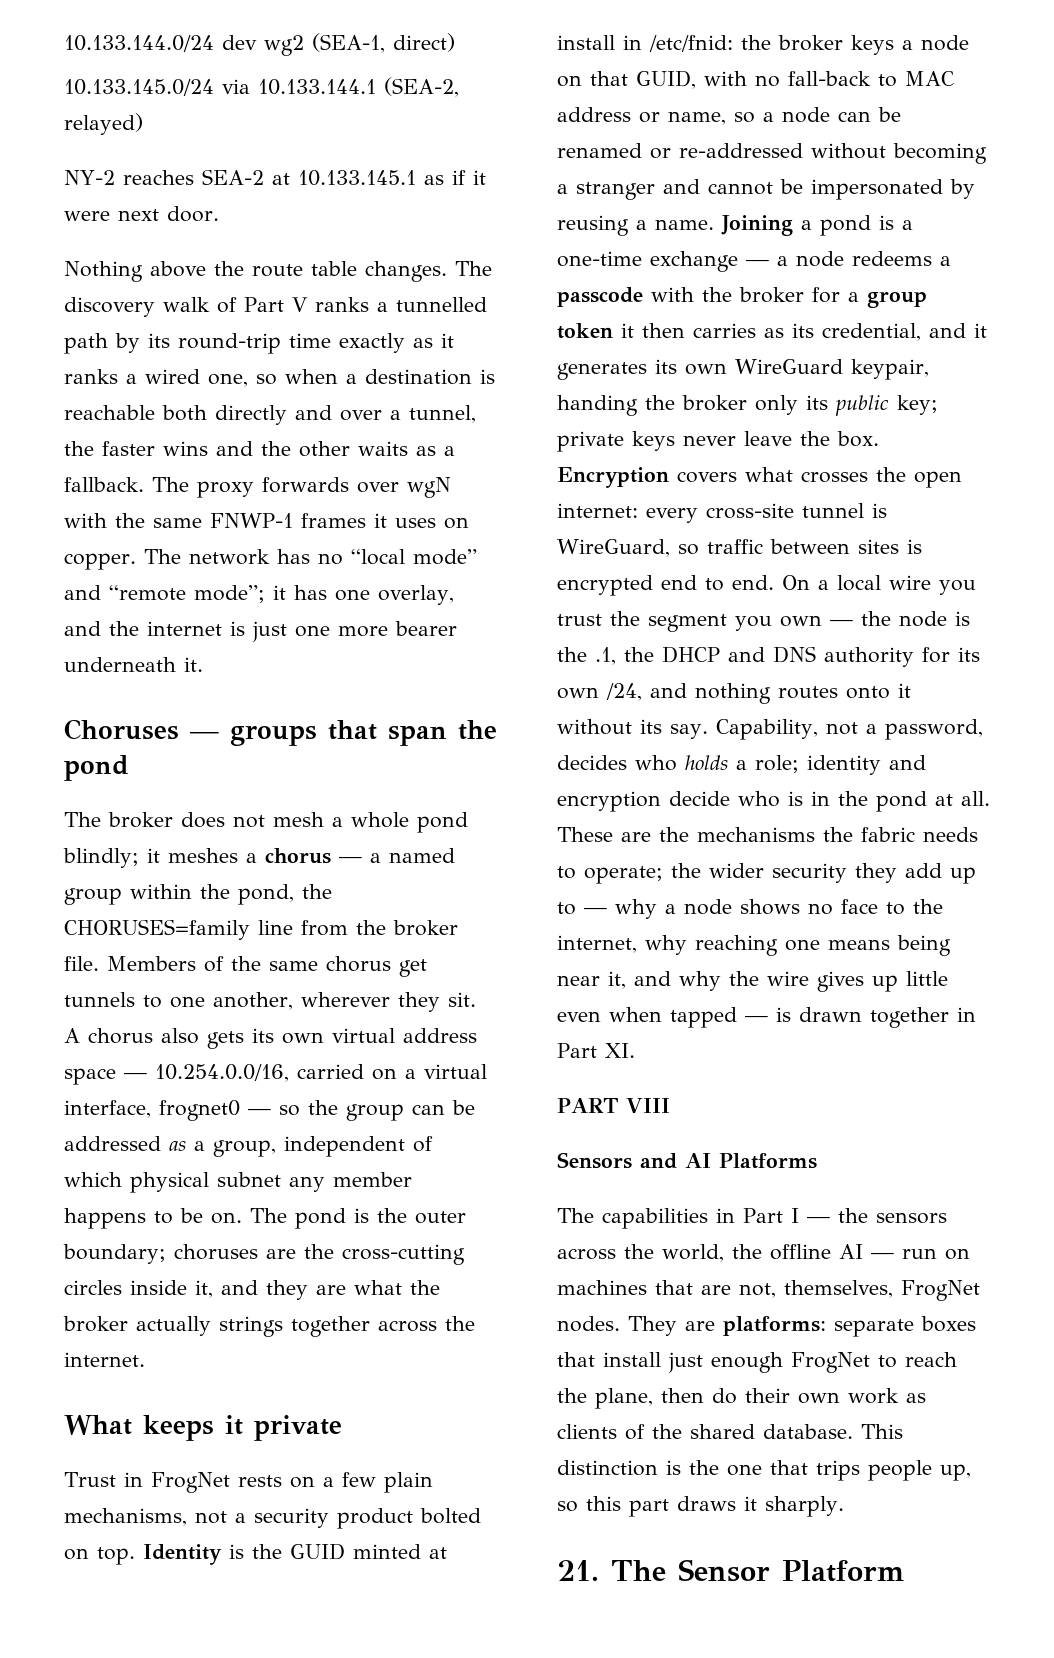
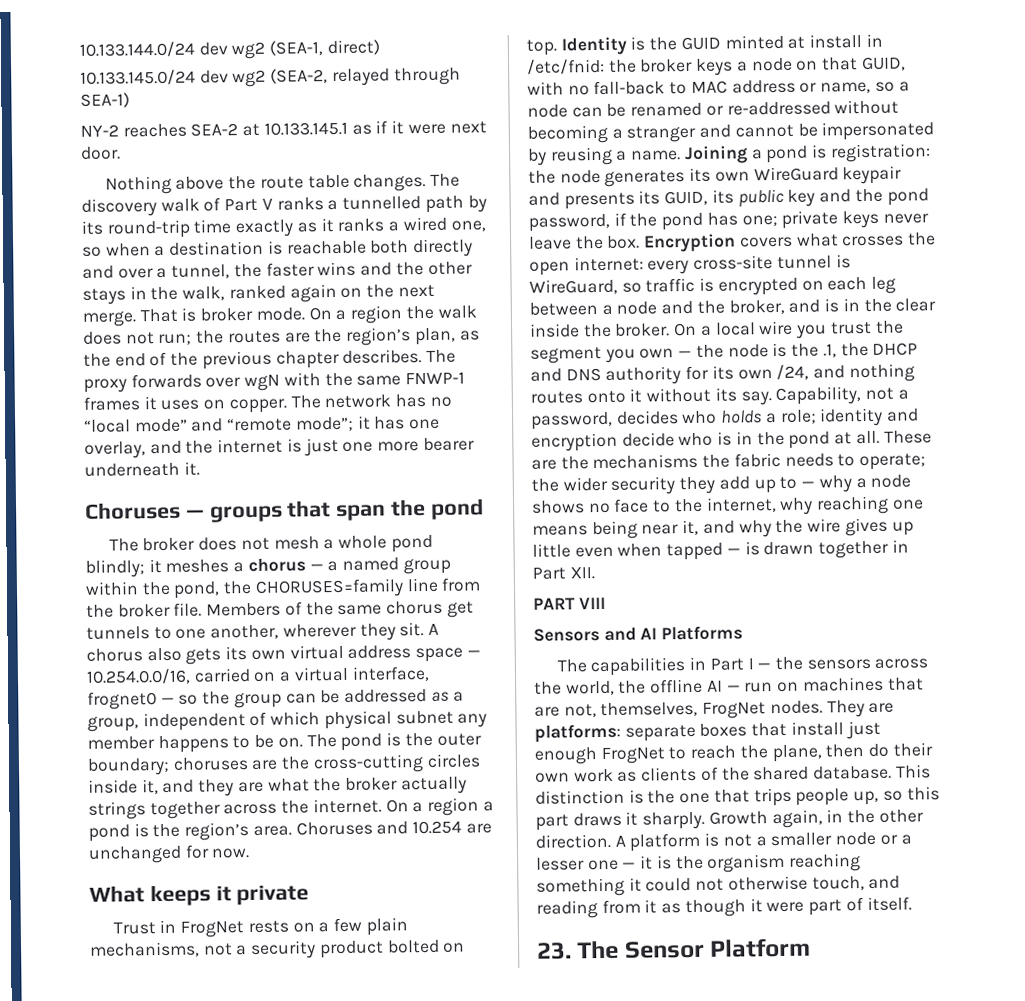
- 10.133.145.0/24 via 10.133.144.1 (SEA-2, relayed)
+ 10.133.145.0/24 dev wg2 (SEA-2, relayed through SEA-1)
- The discovery walk of Part V ranks a tunnelled path by its round-trip time exactly as it ranks a wired one, so when a destination is reachable both directly and over a tunnel, the faster wins and the other waits as a fallback.
+ The discovery walk of Part V ranks a tunnelled path by its round-trip time exactly as it ranks a wired one, so when a destination is reachable both directly and over a tunnel, the faster wins and the other stays in the walk, ranked again on the next merge. That is broker mode. On a region the walk does not run; the routes are the region’s plan, as the end of the previous chapter describes.
+ On a region a pond is the region’s area. Choruses and 10.254 are unchanged for now.
- Joining a pond is a one-time exchange — a node redeems a passcode with the broker for a group token it then carries as its credential, and it generates its own WireGuard keypair, handing the broker only its public key; private keys never leave the box.
+ Joining a pond is registration: the node generates its own WireGuard keypair and presents its GUID, its public key and the pond password, if the pond has one; private keys never leave the box.
- Encryption covers what crosses the open internet: every cross-site tunnel is WireGuard, so traffic between sites is encrypted end to end.
+ Encryption covers what crosses the open internet: every cross-site tunnel is WireGuard, so traffic is encrypted on each leg between a node and the broker, and is in the clear inside the broker.
- These are the mechanisms the fabric needs to operate; the wider security they add up to — why a node shows no face to the internet, why reaching one means being near it, and why the wire gives up little even when tapped — is drawn together in Part XI.
+ These are the mechanisms the fabric needs to operate; the wider security they add up to — why a node shows no face to the internet, why reaching one means being near it, and why the wire gives up little even when tapped — is drawn together in Part XII.
- This distinction is the one that trips people up, so this part draws it sharply.
- 21. The Sensor Platform
+ This distinction is the one that trips people up, so this part draws it sharply. Growth again, in the other direction. A platform is not a smaller node or a lesser one — it is the organism reaching something it could not otherwise touch, and reading from it as though it were part of itself.
+ 23. The Sensor Platform

